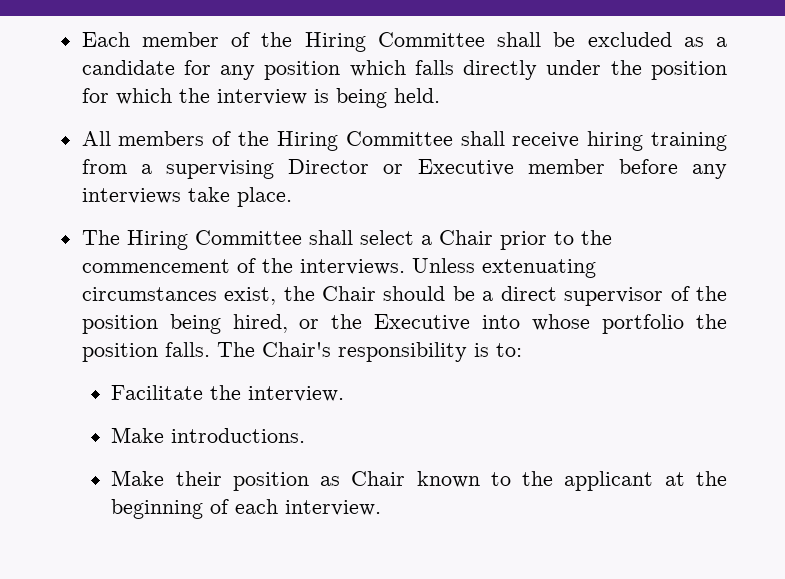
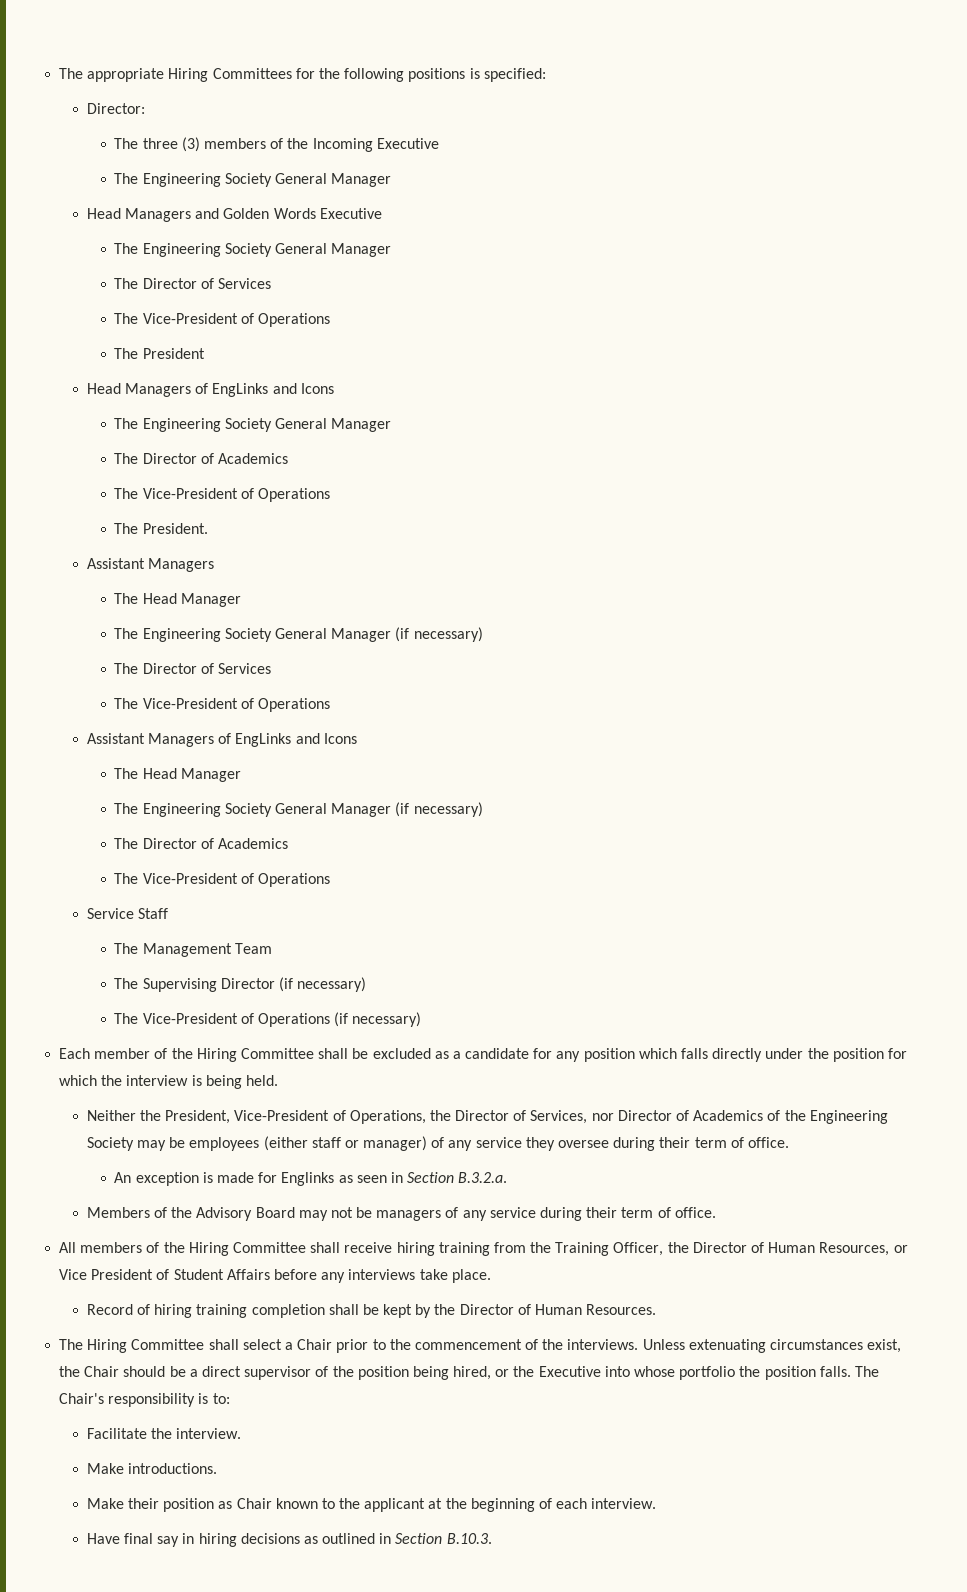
+ The appropriate Hiring Committees for the following positions is specified:
+ Director:
+ The three (3) members of the Incoming Executive
+ The Engineering Society General Manager
+ Head Managers and Golden Words Executive
+ The Engineering Society General Manager
+ The Director of Services
+ The Vice-President of Operations
+ The President
+ Head Managers of EngLinks and Icons
+ The Engineering Society General Manager
+ The Director of Academics
+ The Vice-President of Operations
+ The President.
+ Assistant Managers
+ The Head Manager
+ The Engineering Society General Manager (if necessary)
+ The Director of Services
+ The Vice-President of Operations
+ Assistant Managers of EngLinks and Icons
+ The Head Manager
+ The Engineering Society General Manager (if necessary)
+ The Director of Academics
+ The Vice-President of Operations
+ Service Staff
+ The Management Team
+ The Supervising Director (if necessary)
+ The Vice-President of Operations (if necessary)
+ Neither the President, Vice-President of Operations, the Director of Services, nor Director of Academics of the Engineering Society may be employees (either staff or manager) of any service they oversee during their term of office.
+ An exception is made for Englinks as seen in Section B.3.2.a.
+ Members of the Advisory Board may not be managers of any service during their term of office.
- All members of the Hiring Committee shall receive hiring training from a supervising Director or Executive member before any interviews take place.
+ All members of the Hiring Committee shall receive hiring training from the Training Officer, the Director of Human Resources, or Vice President of Student Affairs before any interviews take place.
+ Record of hiring training completion shall be kept by the Director of Human Resources.
+ Have final say in hiring decisions as outlined in Section B.10.3.

